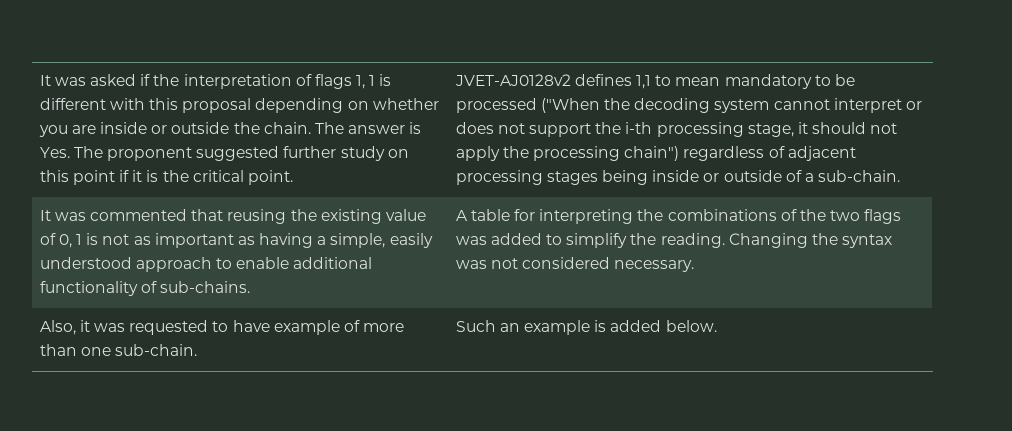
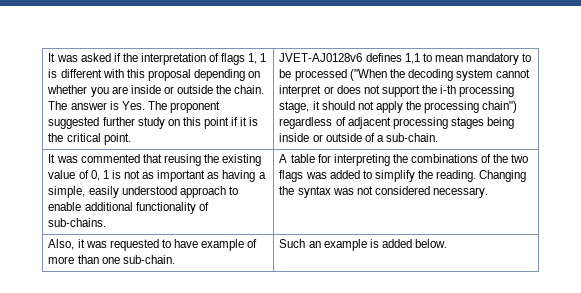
- JVET-AJ0128v2 defines 1,1 to mean mandatory to be processed ("When the decoding system cannot interpret or does not support the i-th processing stage, it should not apply the processing chain") regardless of adjacent processing stages being inside or outside of a sub-chain.
+ JVET-AJ0128v6 defines 1,1 to mean mandatory to be processed ("When the decoding system cannot interpret or does not support the i-th processing stage, it should not apply the processing chain") regardless of adjacent processing stages being inside or outside of a sub-chain.

